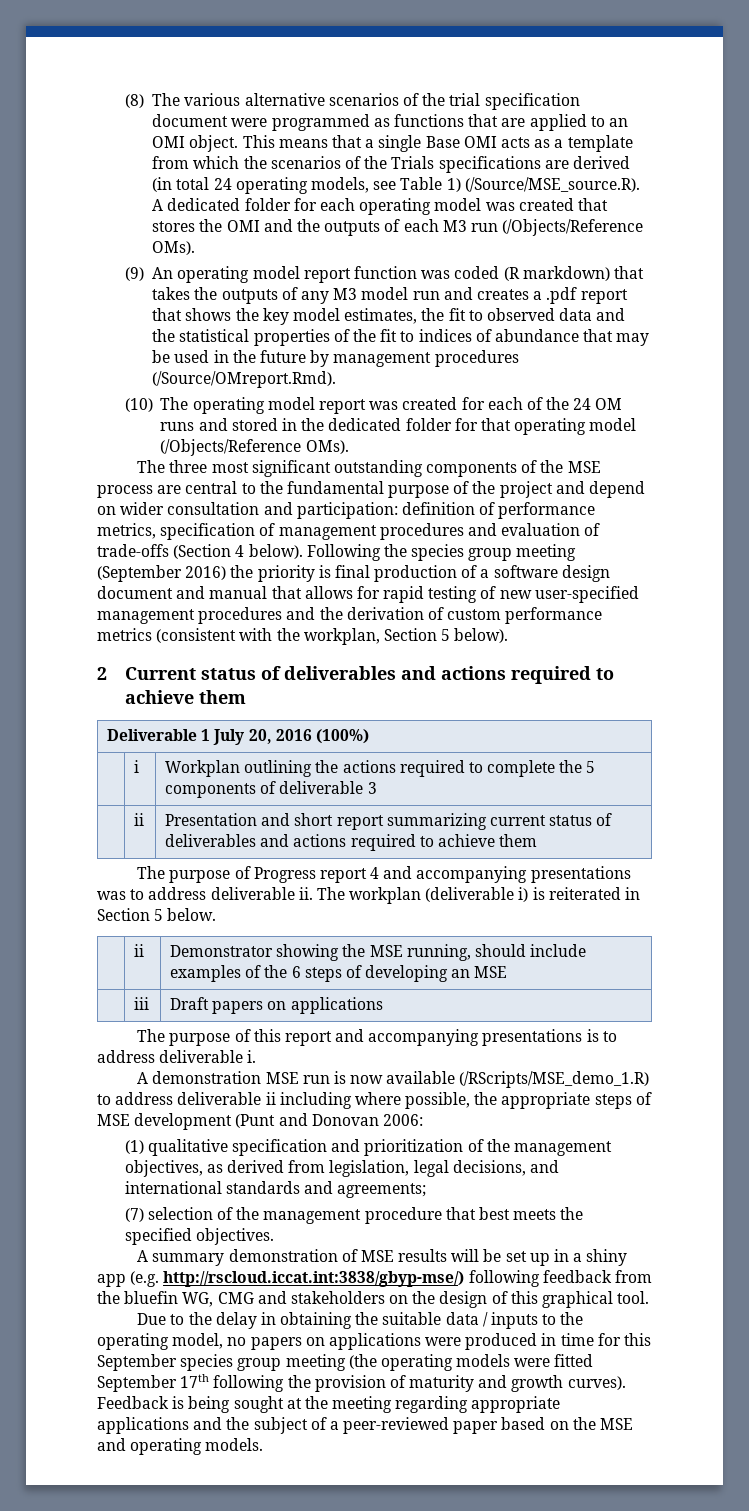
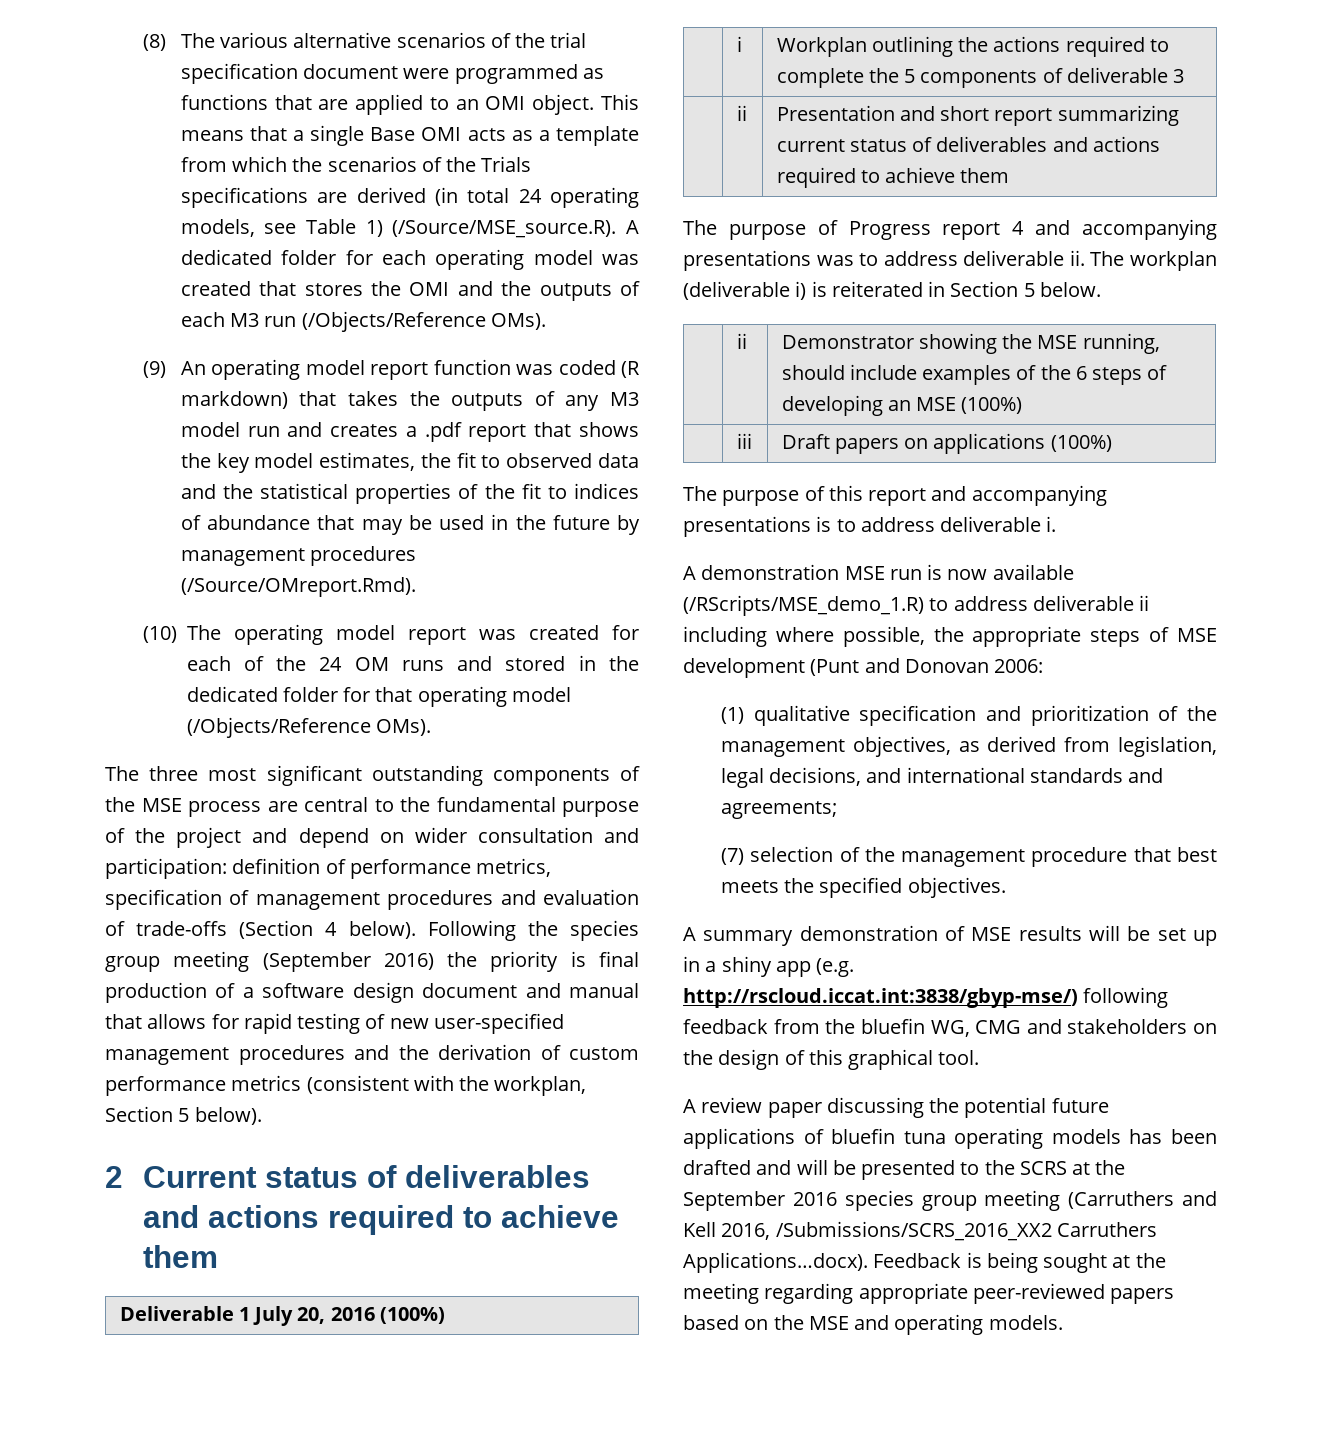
- | ii | Demonstrator showing the MSE running, should include examples of the 6 steps of developing an MSE
+ | ii | Demonstrator showing the MSE running, should include examples of the 6 steps of developing an MSE (100%)
- | iii | Draft papers on applications
+ | iii | Draft papers on applications (100%)
- Due to the delay in obtaining the suitable data / inputs to the operating model, no papers on applications were produced in time for this September species group meeting (the operating models were fitted September 17th following the provision of maturity and growth curves).
+ A review paper discussing the potential future applications of bluefin tuna operating models has been drafted and will be presented to the SCRS at the September 2016 species group meeting (Carruthers and Kell 2016, /Submissions/SCRS_2016_XX2 Carruthers Applications…docx).
- Feedback is being sought at the meeting regarding appropriate applications and the subject of a peer-reviewed paper based on the MSE and operating models.
+ Feedback is being sought at the meeting regarding appropriate peer-reviewed papers based on the MSE and operating models.

